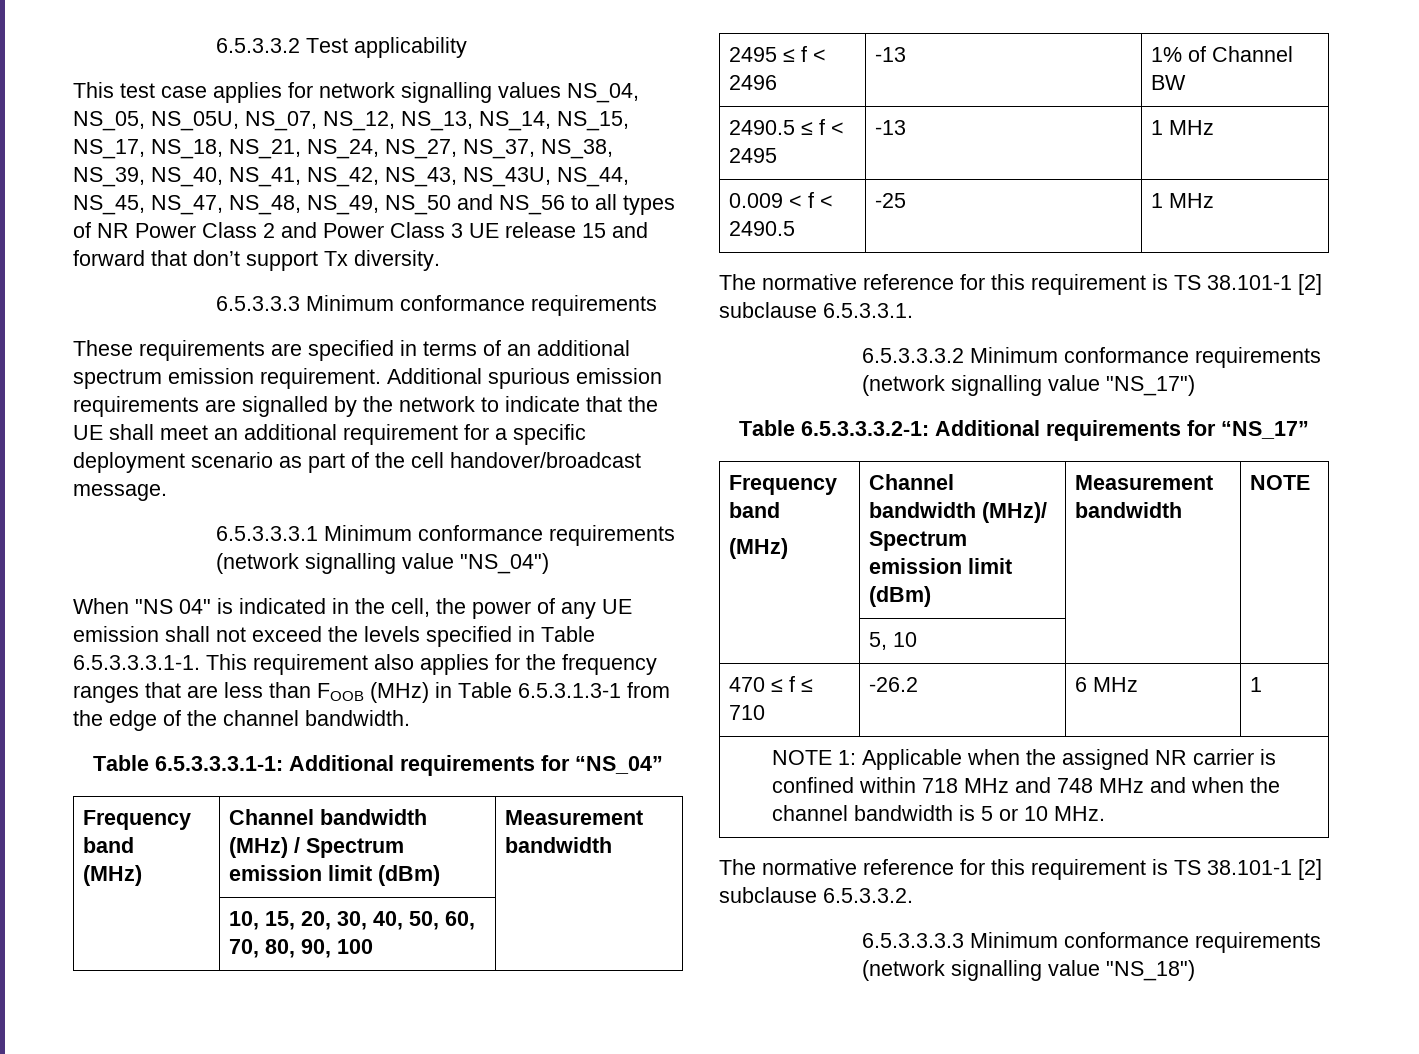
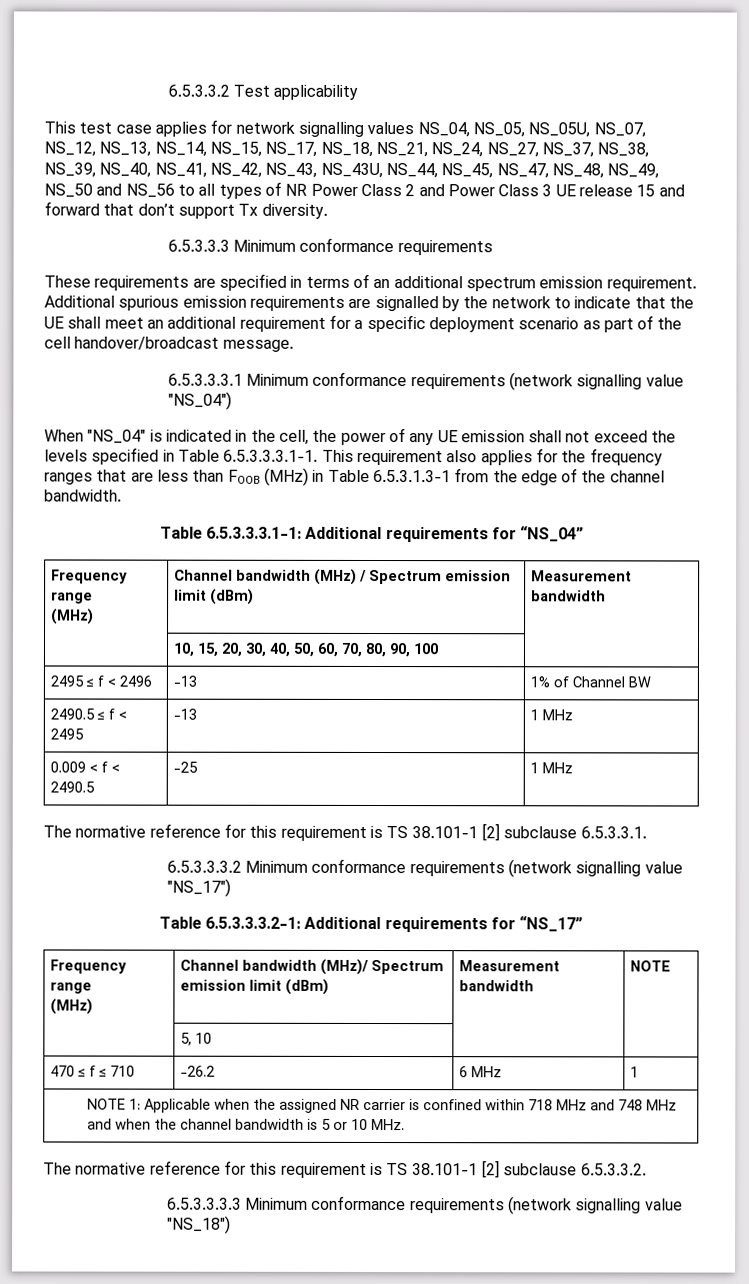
- When "NS 04" is indicated in the cell, the power of any UE emission shall not exceed the levels specified in Table 6.5.3.3.3.1-1. This requirement also applies for the frequency ranges that are less than FOOB (MHz) in Table 6.5.3.1.3-1 from the edge of the channel bandwidth.
+ When "NS_04" is indicated in the cell, the power of any UE emission shall not exceed the levels specified in Table 6.5.3.3.3.1-1. This requirement also applies for the frequency ranges that are less than FOOB (MHz) in Table 6.5.3.1.3-1 from the edge of the channel bandwidth.
  Table 6.5.3.3.3.1-1: Additional requirements for “NS_04”
- Frequency band
+ Frequency range
  Table 6.5.3.3.3.2-1: Additional requirements for “NS_17”
- Frequency band
+ Frequency range

